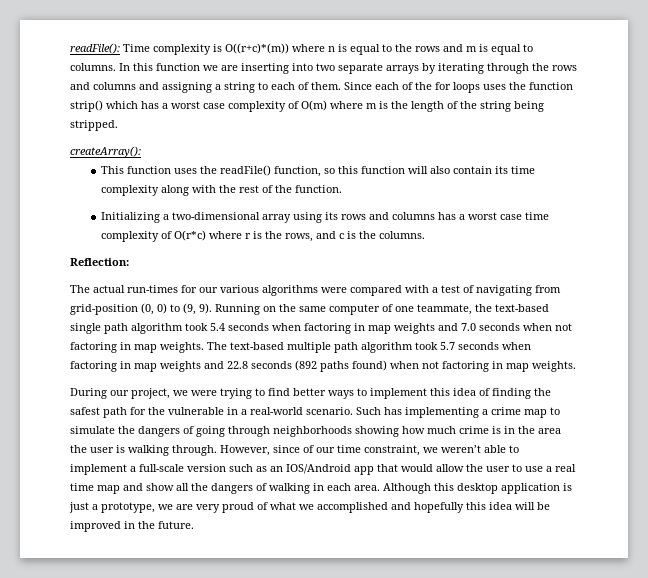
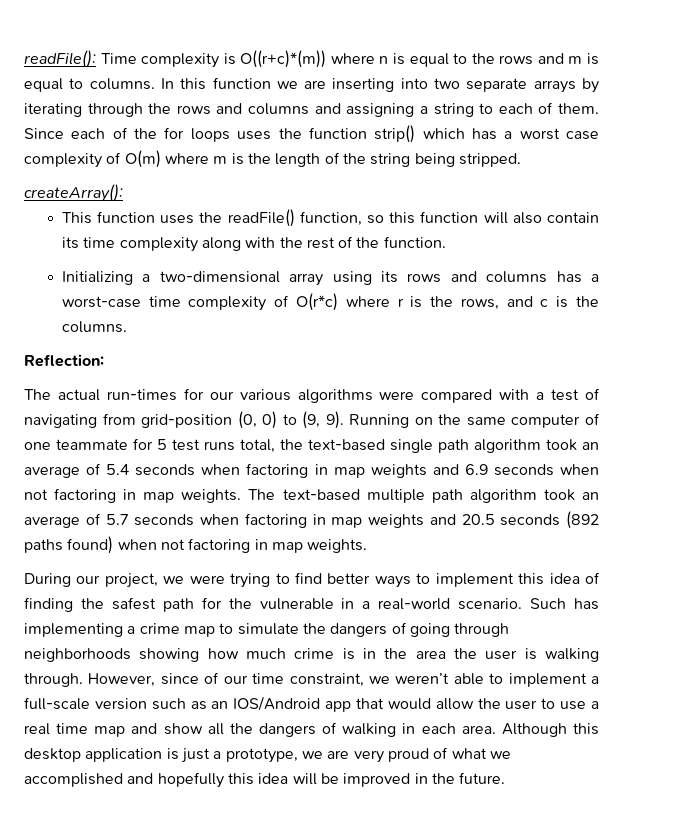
- Initializing a two-dimensional array using its rows and columns has a worst case time complexity of O(r*c) where r is the rows, and c is the columns.
+ Initializing a two-dimensional array using its rows and columns has a worst-case time complexity of O(r*c) where r is the rows, and c is the columns.
- Running on the same computer of one teammate, the text-based single path algorithm took 5.4 seconds when factoring in map weights and 7.0 seconds when not factoring in map weights.
+ Running on the same computer of one teammate for 5 test runs total, the text-based single path algorithm took an average of 5.4 seconds when factoring in map weights and 6.9 seconds when not factoring in map weights.
- The text-based multiple path algorithm took 5.7 seconds when factoring in map weights and 22.8 seconds (892 paths found) when not factoring in map weights.
+ The text-based multiple path algorithm took an average of 5.7 seconds when factoring in map weights and 20.5 seconds (892 paths found) when not factoring in map weights.

